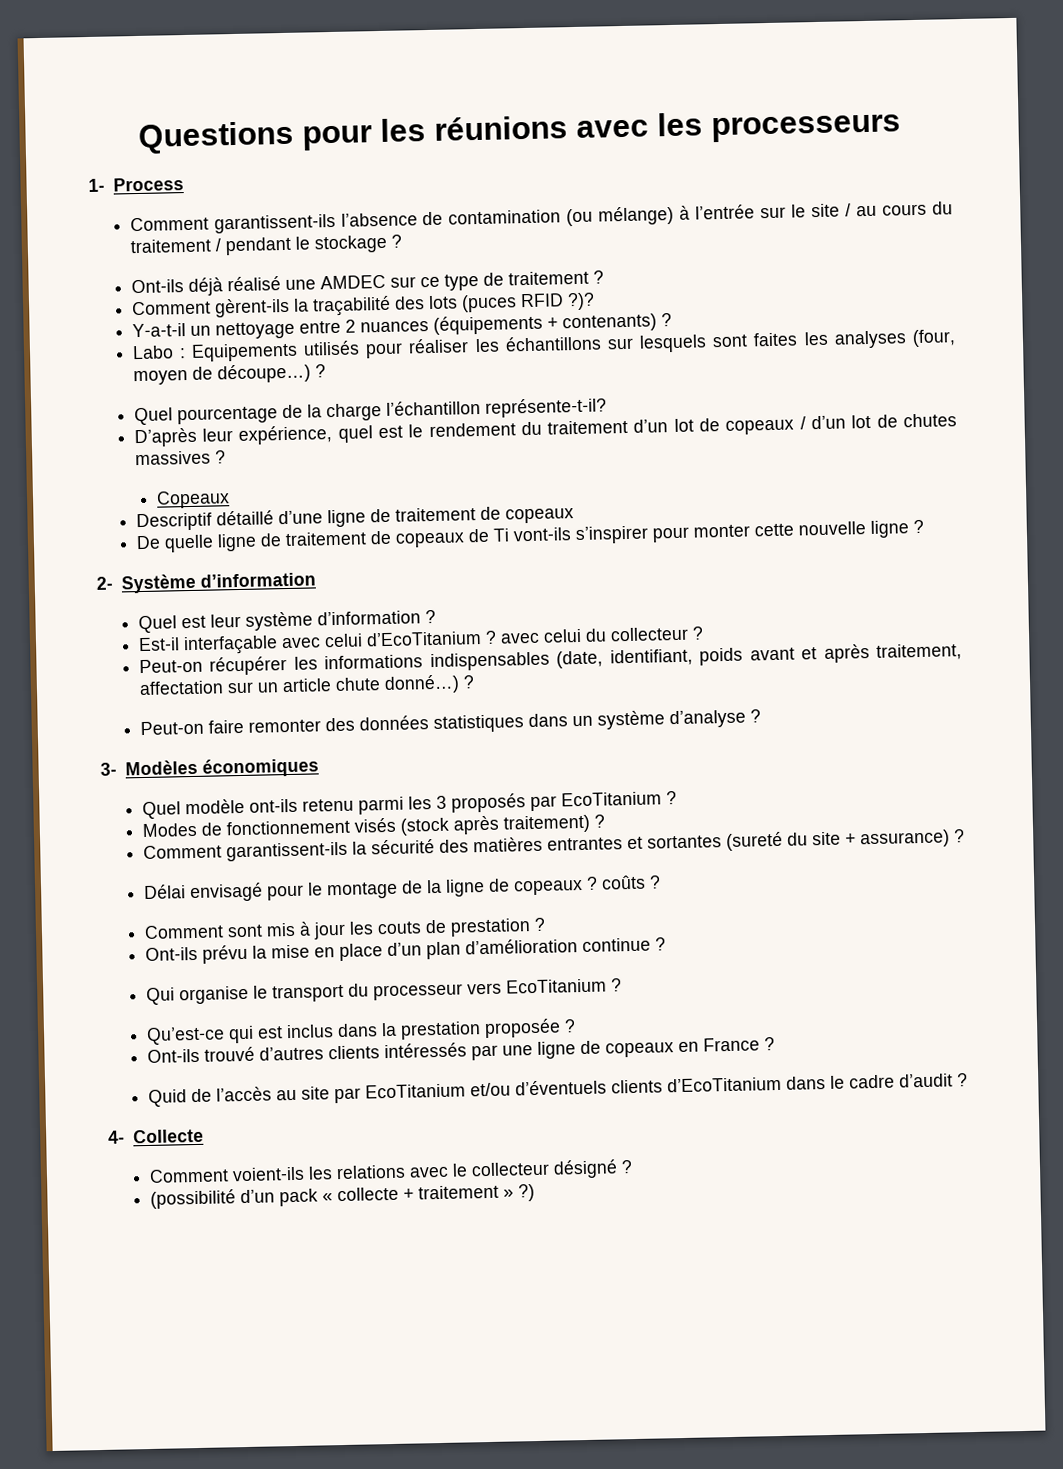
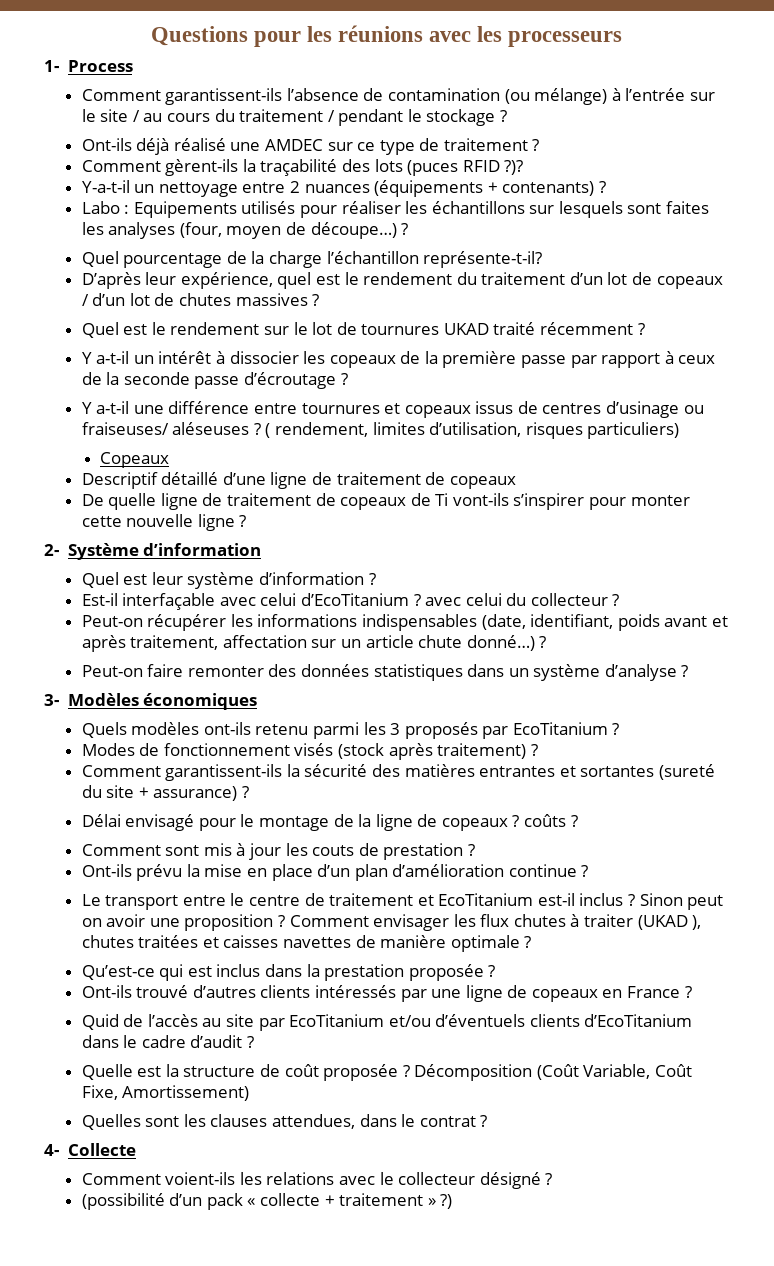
+ Quel est le rendement sur le lot de tournures UKAD traité récemment ?
+ Y a-t-il un intérêt à dissocier les copeaux de la première passe par rapport à ceux de la seconde passe d’écroutage ?
+ Y a-t-il une différence entre tournures et copeaux issus de centres d’usinage ou fraiseuses/ aléseuses ? ( rendement, limites d’utilisation, risques particuliers)
- Quel modèle ont-ils retenu parmi les 3 proposés par EcoTitanium ?
+ Quels modèles ont-ils retenu parmi les 3 proposés par EcoTitanium ?
- Qui organise le transport du processeur vers EcoTitanium ?
+ Le transport entre le centre de traitement et EcoTitanium est-il inclus ? Sinon peut on avoir une proposition ? Comment envisager les flux chutes à traiter (UKAD ), chutes traitées et caisses navettes de manière optimale ?
+ Quelle est la structure de coût proposée ? Décomposition (Coût Variable, Coût Fixe, Amortissement)
+ Quelles sont les clauses attendues, dans le contrat ?

